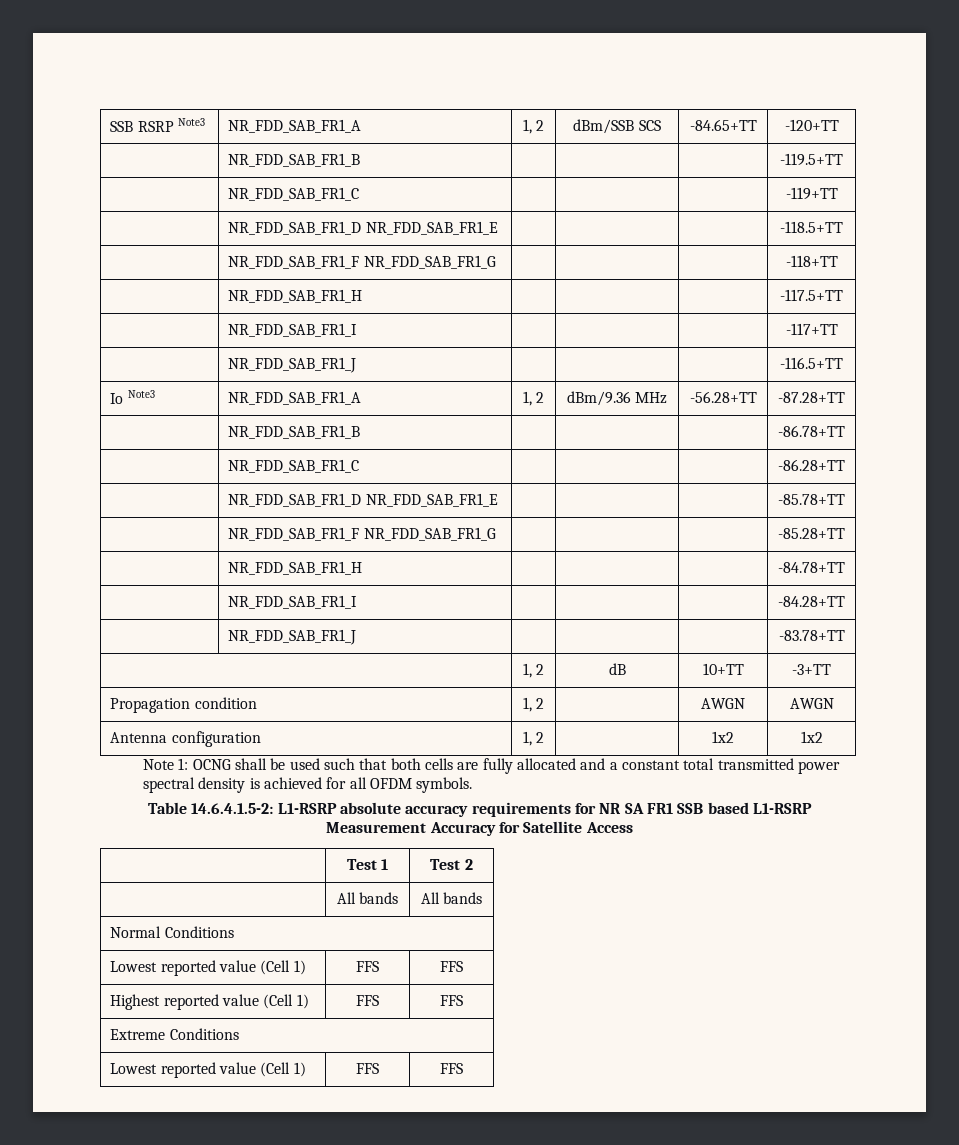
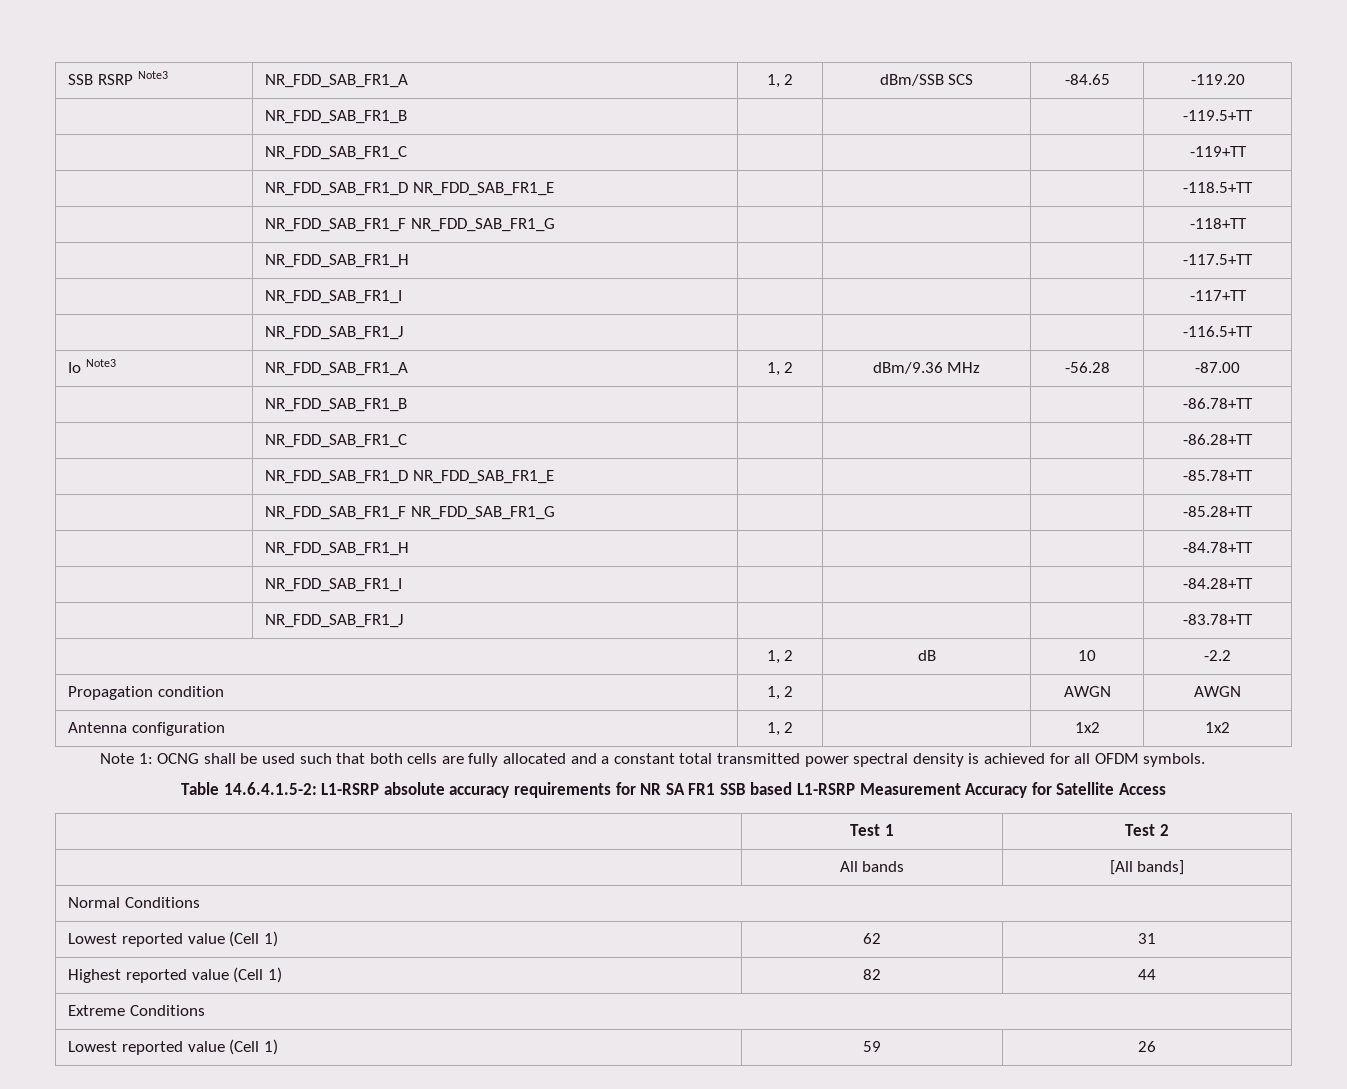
- SSB RSRP Note3 | NR_FDD_SAB_FR1_A | 1, 2 | dBm/SSB SCS | -84.65+TT | -120+TT
+ SSB RSRP Note3 | NR_FDD_SAB_FR1_A | 1, 2 | dBm/SSB SCS | -84.65 | -119.20
- Io Note3 | NR_FDD_SAB_FR1_A | 1, 2 | dBm/9.36 MHz | -56.28+TT | -87.28+TT
+ Io Note3 | NR_FDD_SAB_FR1_A | 1, 2 | dBm/9.36 MHz | -56.28 | -87.00
- | 1, 2 | dB | 10+TT | -3+TT
+ | 1, 2 | dB | 10 | -2.2
- | All bands | All bands
+ | All bands | [All bands]
  Normal Conditions
- Lowest reported value (Cell 1) | FFS | FFS
+ Lowest reported value (Cell 1) | 62 | 31
- Highest reported value (Cell 1) | FFS | FFS
+ Highest reported value (Cell 1) | 82 | 44
  Extreme Conditions
- Lowest reported value (Cell 1) | FFS | FFS
+ Lowest reported value (Cell 1) | 59 | 26

